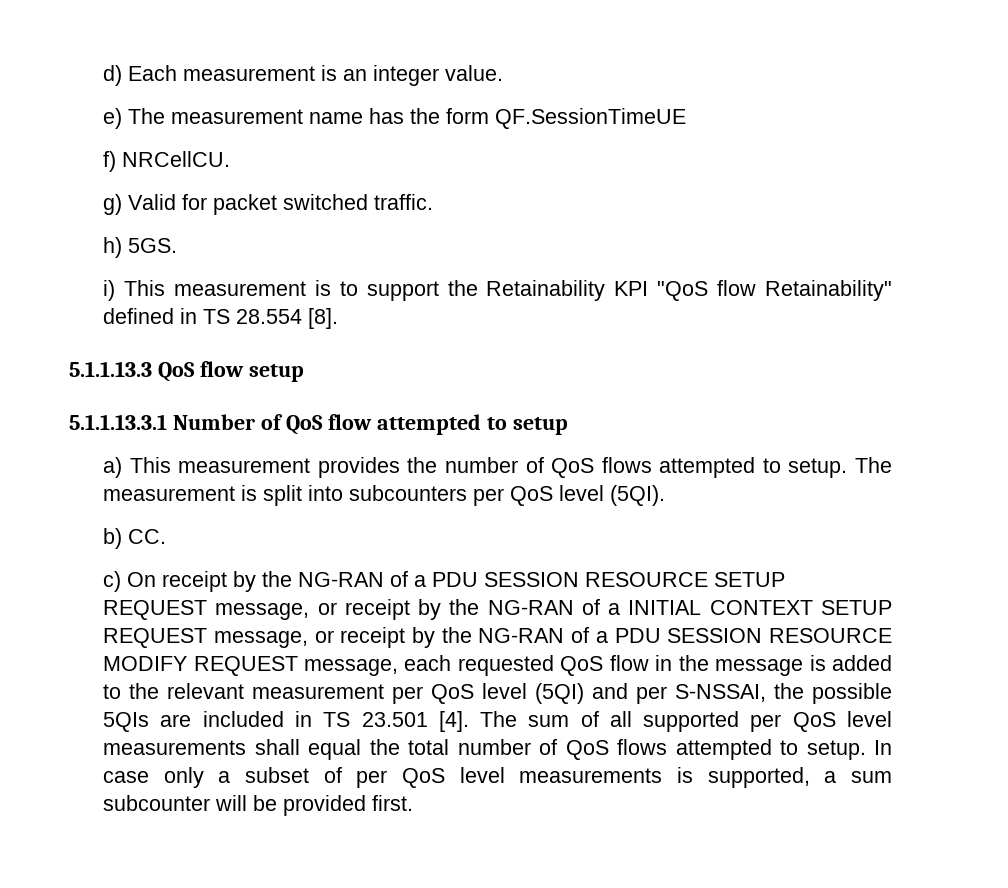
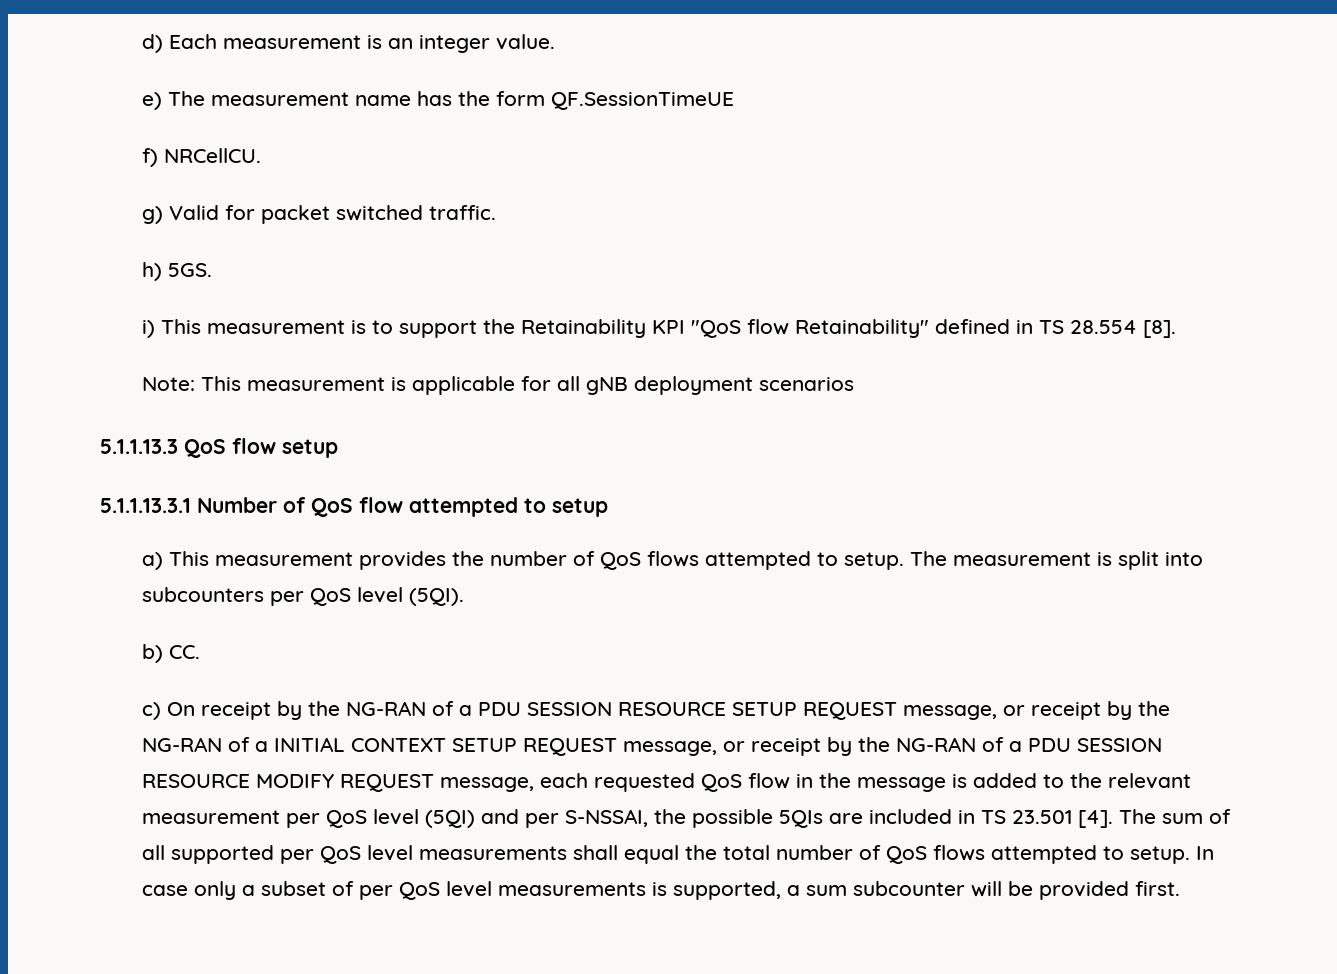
+ Note: This measurement is applicable for all gNB deployment scenarios

